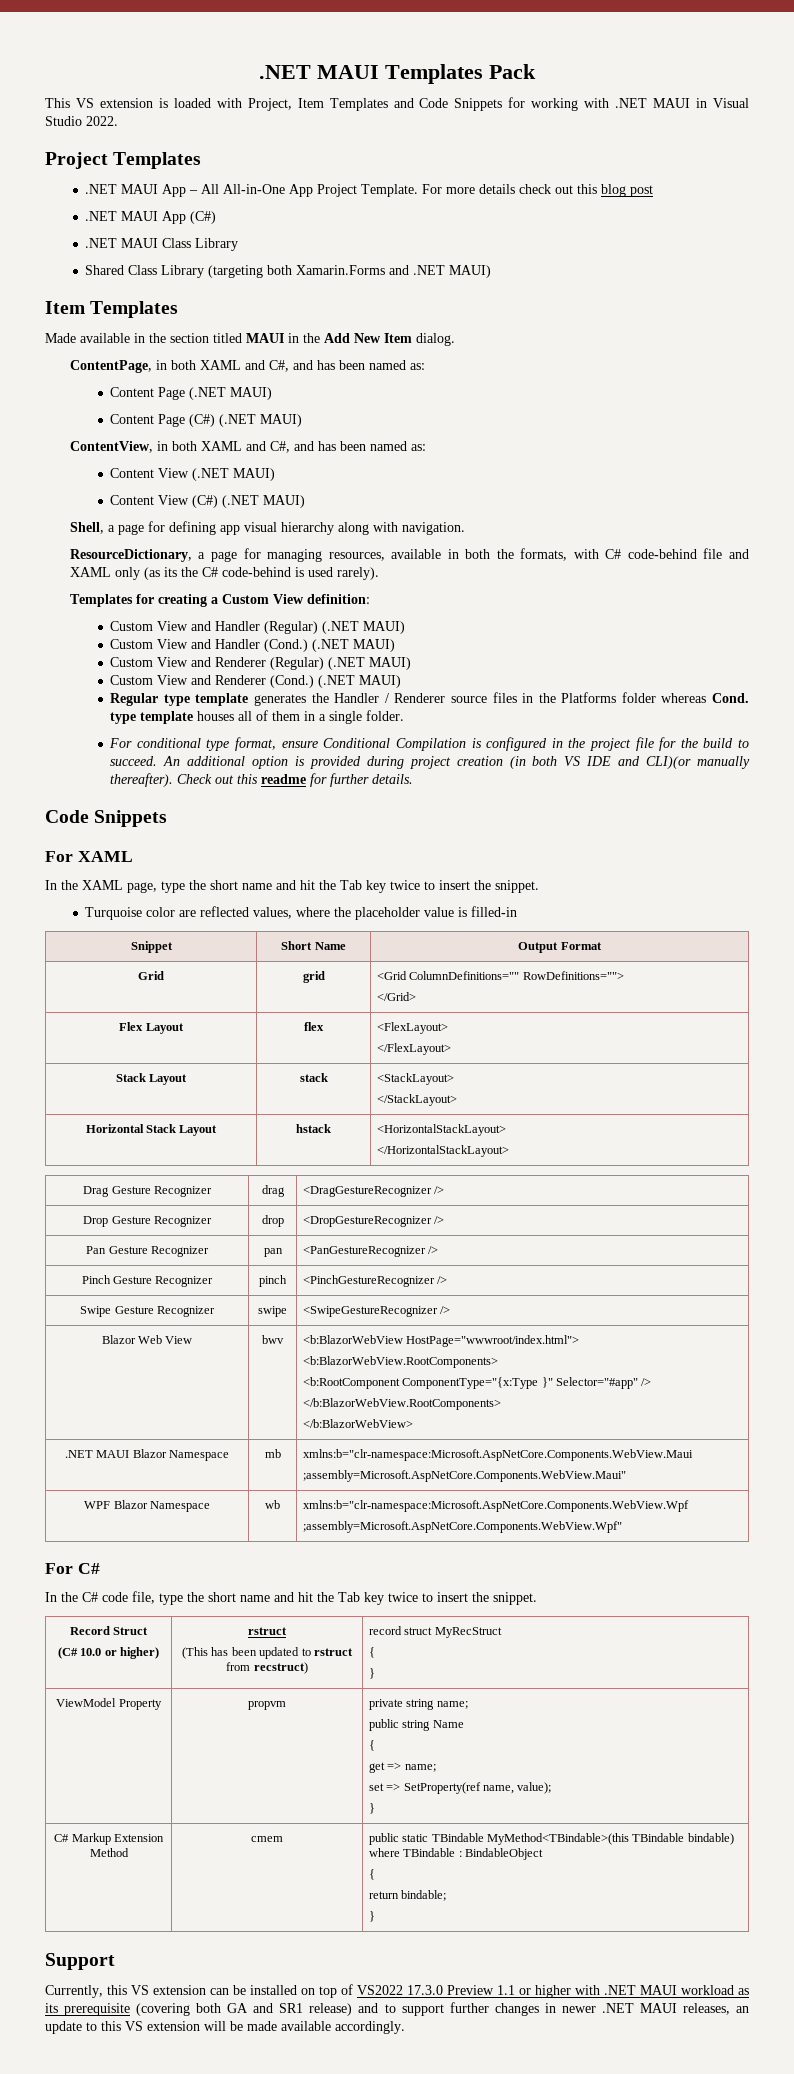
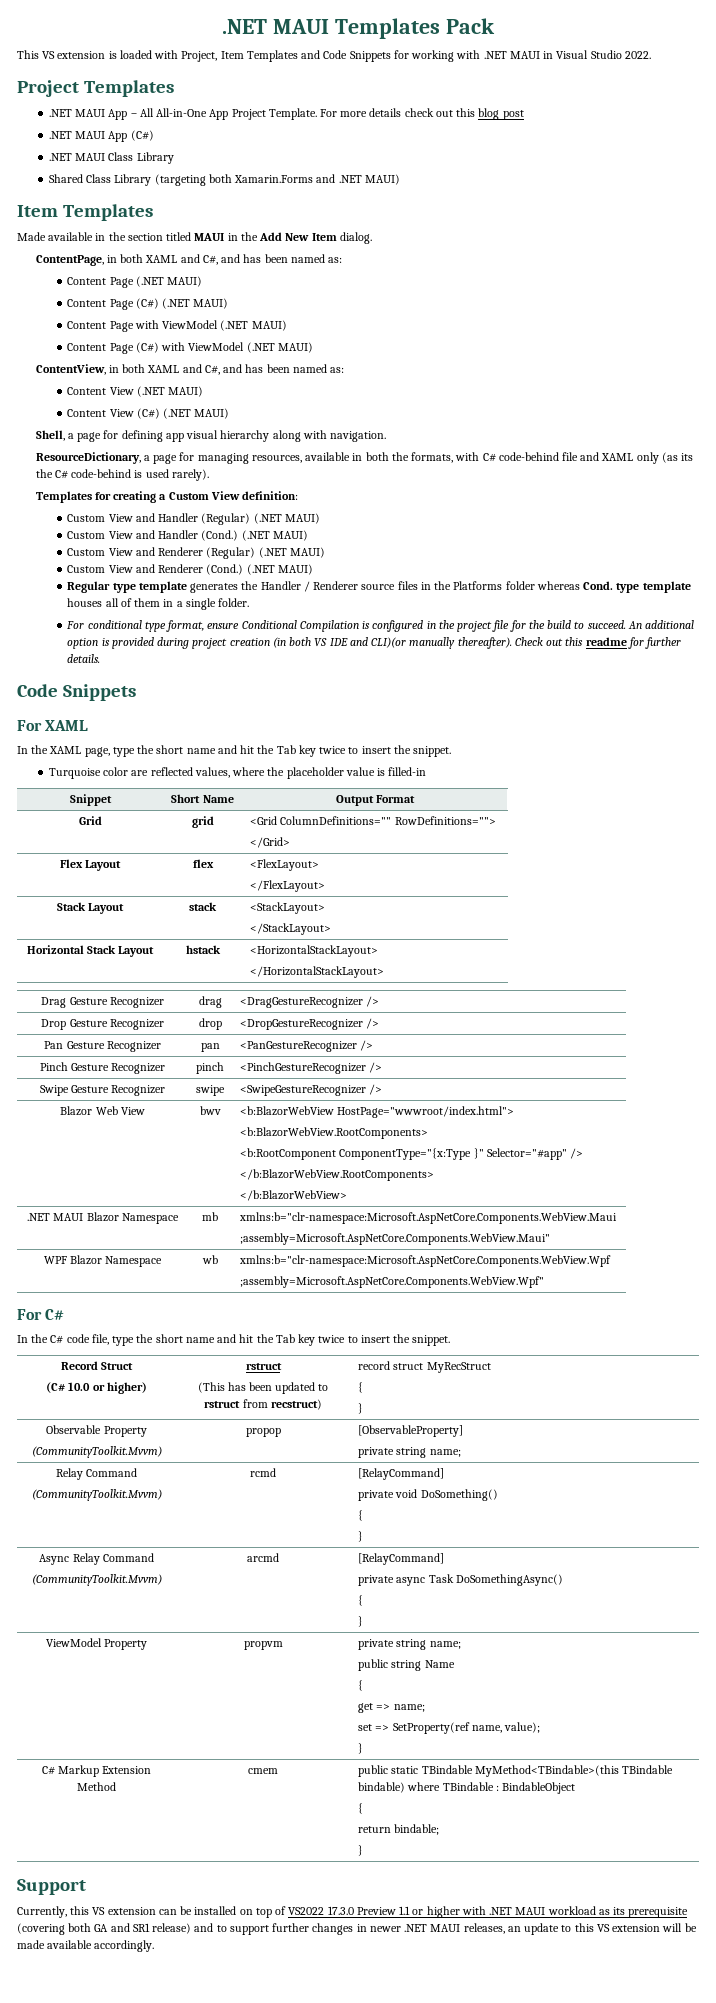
+ Content Page with ViewModel (.NET MAUI)
+ Content Page (C#) with ViewModel (.NET MAUI)
+ Observable Property
+ (CommunityToolkit.Mvvm) | propop | [ObservableProperty]
+ private string name;
+ Relay Command
+ (CommunityToolkit.Mvvm) | rcmd | [RelayCommand]
+ private void DoSomething()
+ {
+ }
+ Async Relay Command
+ (CommunityToolkit.Mvvm) | arcmd | [RelayCommand]
+ private async Task DoSomethingAsync()
+ {
+ }

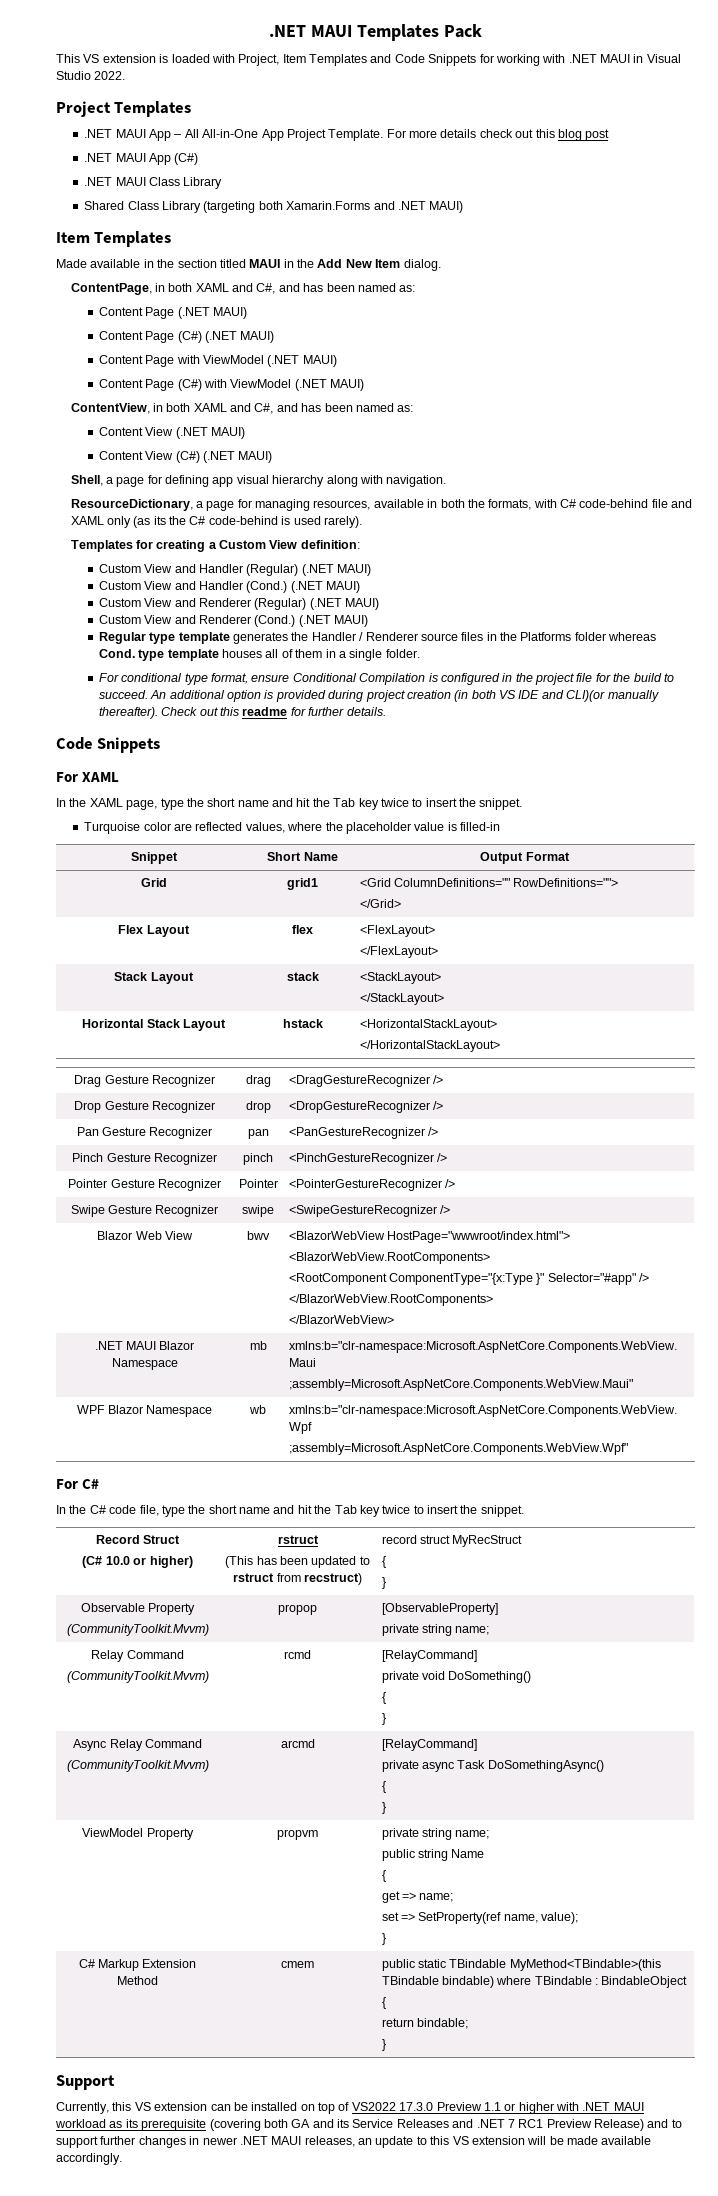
- Grid | grid | <Grid ColumnDefinitions="" RowDefinitions="">
+ Grid | grid1 | <Grid ColumnDefinitions="" RowDefinitions="">
+ Pointer Gesture Recognizer | Pointer | <PointerGestureRecognizer />
- Blazor Web View | bwv | <b:BlazorWebView HostPage="wwwroot/index.html">
- <b:BlazorWebView.RootComponents>
- <b:RootComponent ComponentType="{x:Type }" Selector="#app" />
- </b:BlazorWebView.RootComponents>
- </b:BlazorWebView>
+ Blazor Web View | bwv | <BlazorWebView HostPage="wwwroot/index.html">
+ <BlazorWebView.RootComponents>
+ <RootComponent ComponentType="{x:Type }" Selector="#app" />
+ </BlazorWebView.RootComponents>
+ </BlazorWebView>
- Currently, this VS extension can be installed on top of VS2022 17.3.0 Preview 1.1 or higher with .NET MAUI workload as its prerequisite (covering both GA and SR1 release) and to support further changes in newer .NET MAUI releases, an update to this VS extension will be made available accordingly.
+ Currently, this VS extension can be installed on top of VS2022 17.3.0 Preview 1.1 or higher with .NET MAUI workload as its prerequisite (covering both GA and its Service Releases and .NET 7 RC1 Preview Release) and to support further changes in newer .NET MAUI releases, an update to this VS extension will be made available accordingly.

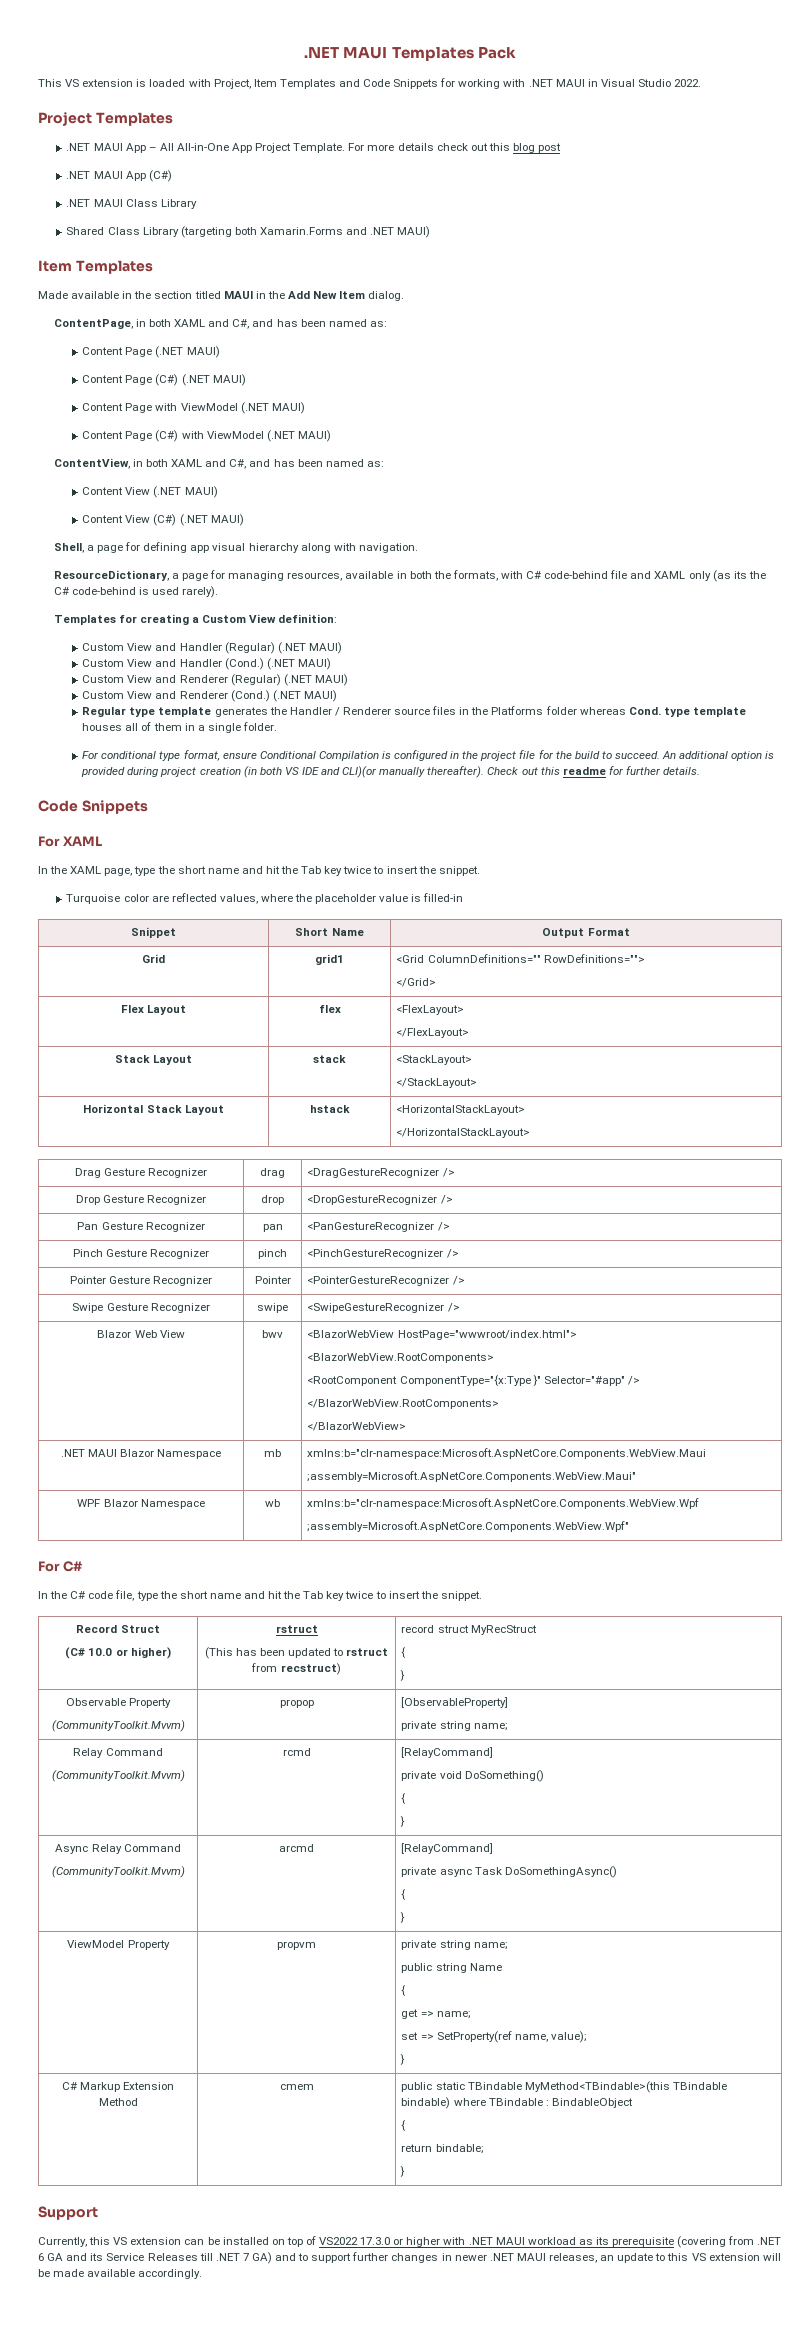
- Currently, this VS extension can be installed on top of VS2022 17.3.0 Preview 1.1 or higher with .NET MAUI workload as its prerequisite (covering both GA and its Service Releases and .NET 7 RC1 Preview Release) and to support further changes in newer .NET MAUI releases, an update to this VS extension will be made available accordingly.
+ Currently, this VS extension can be installed on top of VS2022 17.3.0 or higher with .NET MAUI workload as its prerequisite (covering from .NET 6 GA and its Service Releases till .NET 7 GA) and to support further changes in newer .NET MAUI releases, an update to this VS extension will be made available accordingly.

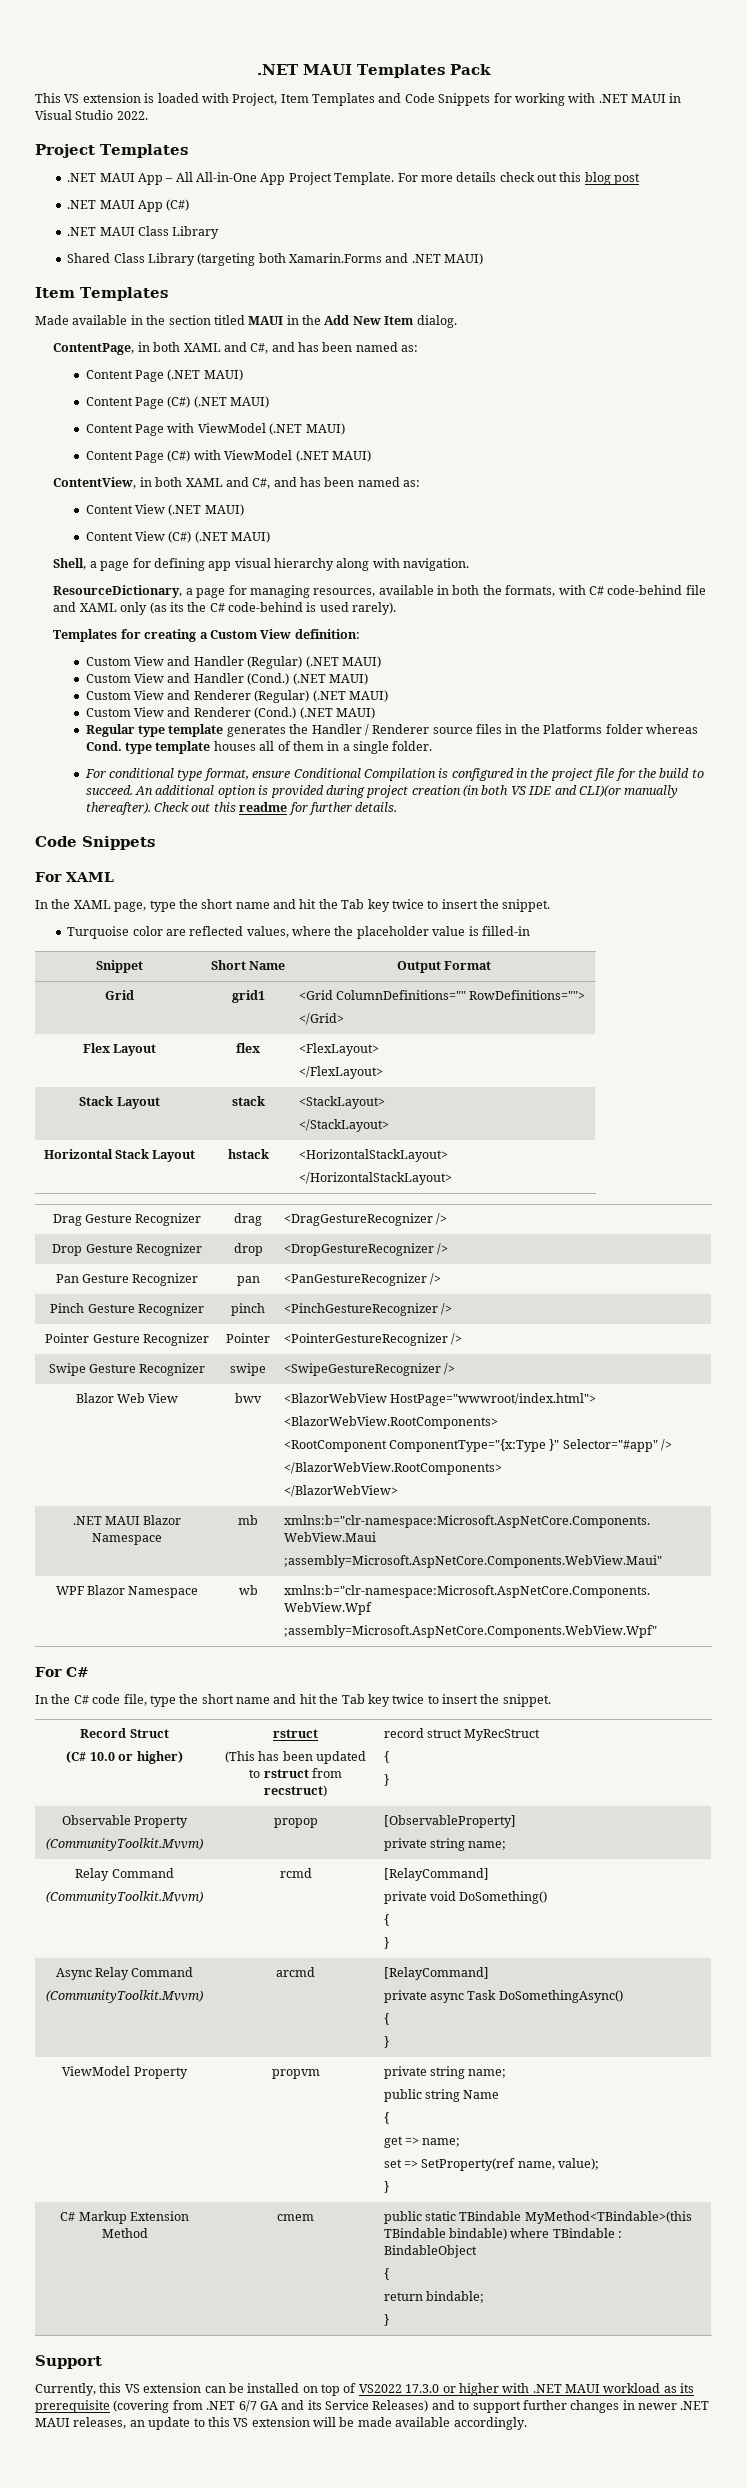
- Currently, this VS extension can be installed on top of VS2022 17.3.0 or higher with .NET MAUI workload as its prerequisite (covering from .NET 6 GA and its Service Releases till .NET 7 GA) and to support further changes in newer .NET MAUI releases, an update to this VS extension will be made available accordingly.
+ Currently, this VS extension can be installed on top of VS2022 17.3.0 or higher with .NET MAUI workload as its prerequisite (covering from .NET 6/7 GA and its Service Releases) and to support further changes in newer .NET MAUI releases, an update to this VS extension will be made available accordingly.

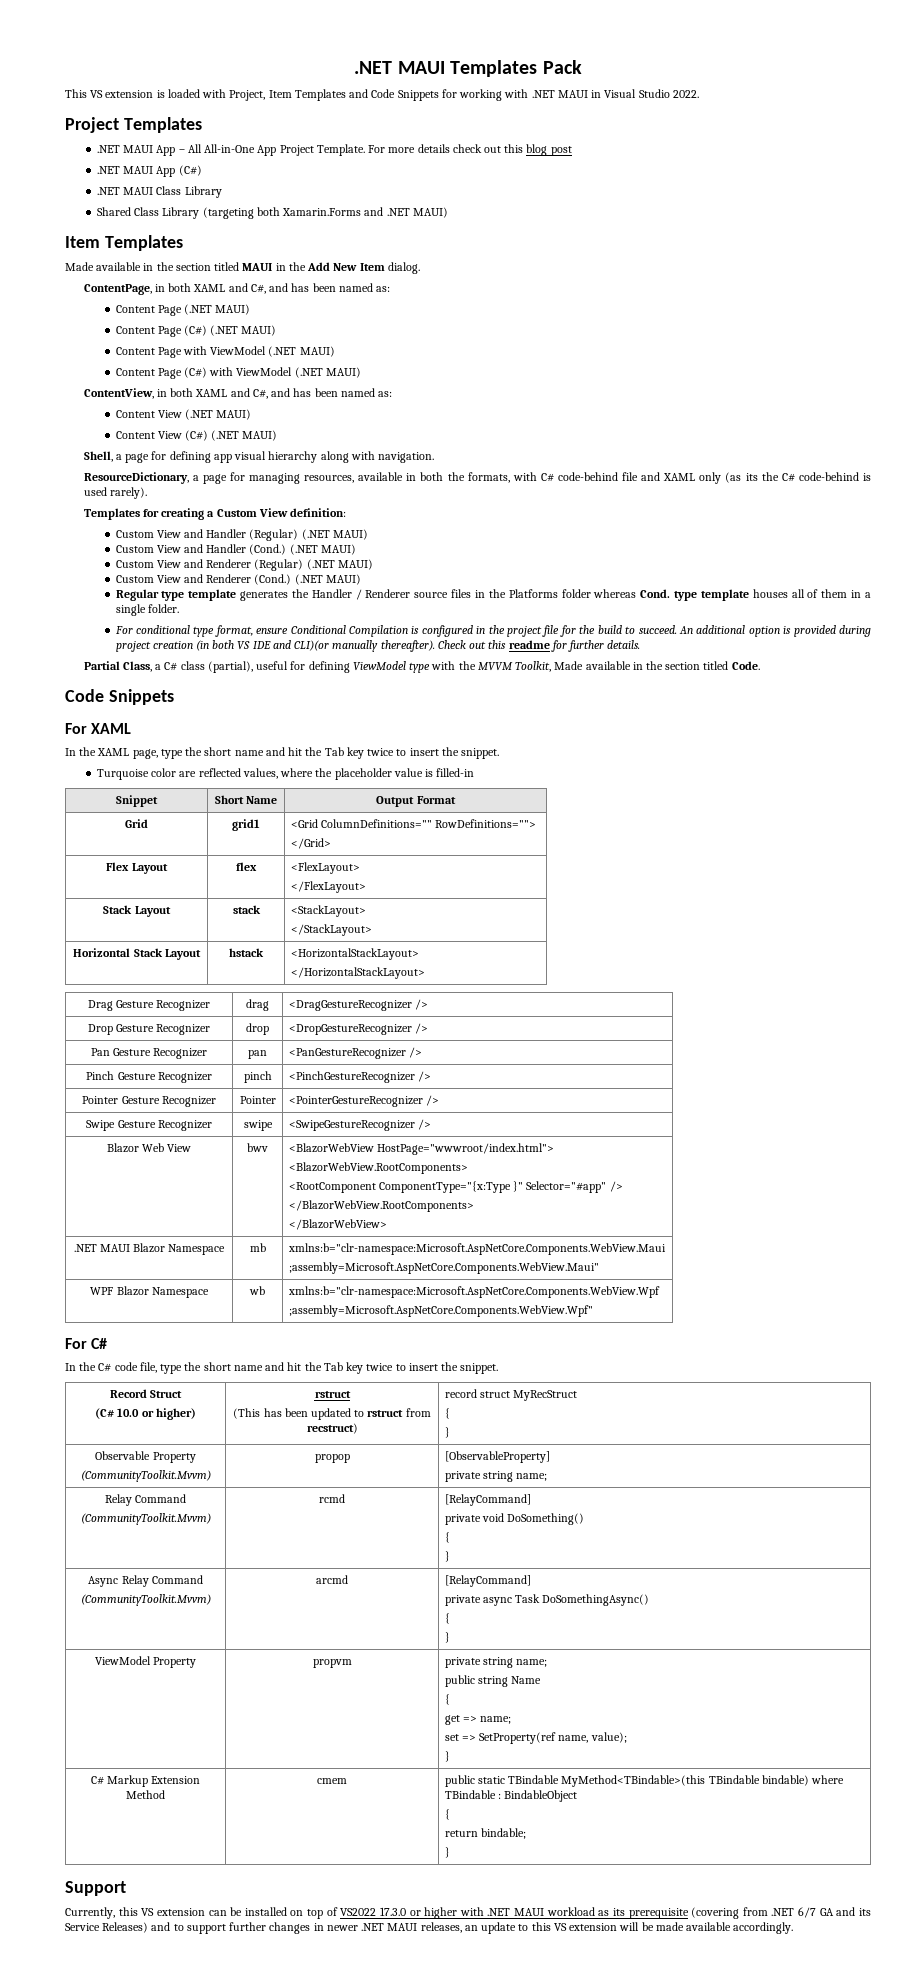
+ Partial Class, a C# class (partial), useful for defining ViewModel type with the MVVM Toolkit, Made available in the section titled Code.

